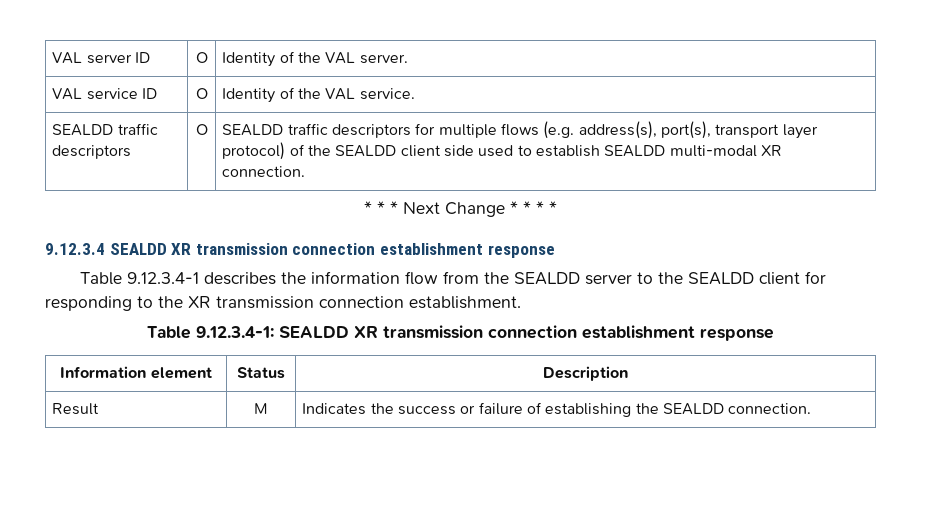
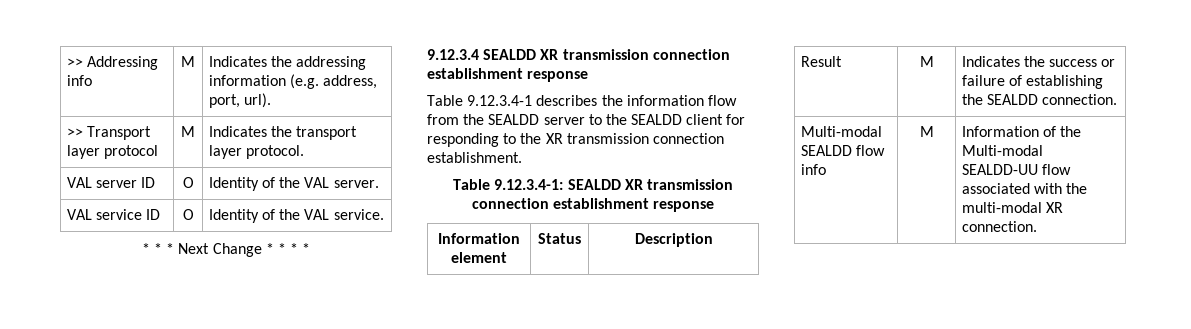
+ >> Addressing info | M | Indicates the addressing information (e.g. address, port, url).
+ >> Transport layer protocol | M | Indicates the transport layer protocol.
- SEALDD traffic descriptors | O | SEALDD traffic descriptors for multiple flows (e.g. address(s), port(s), transport layer protocol) of the SEALDD client side used to establish SEALDD multi-modal XR connection.
+ Multi-modal SEALDD flow info | M | Information of the Multi-modal SEALDD-UU flow associated with the multi-modal XR connection.

